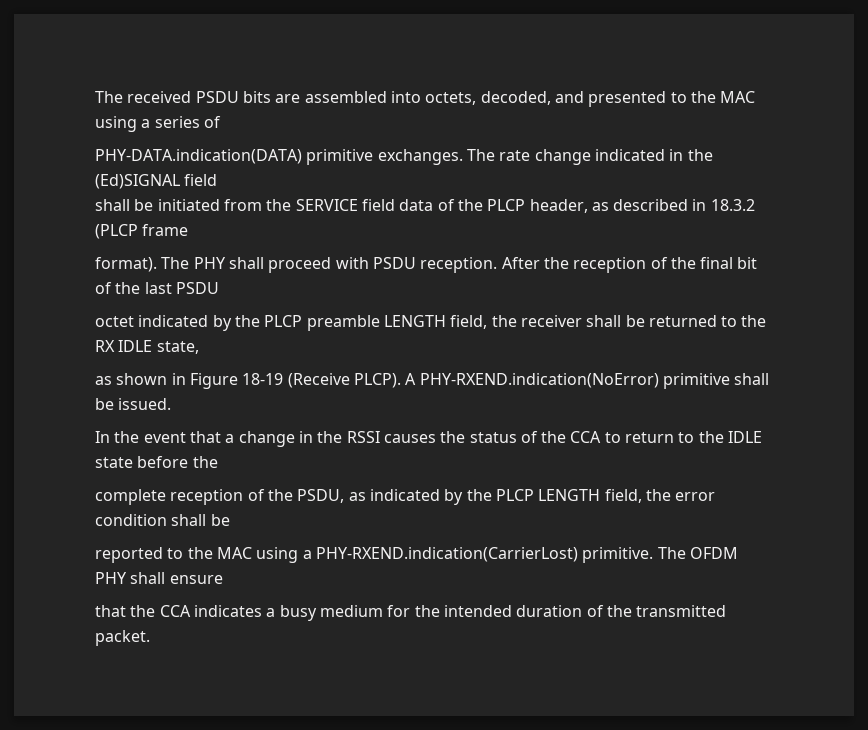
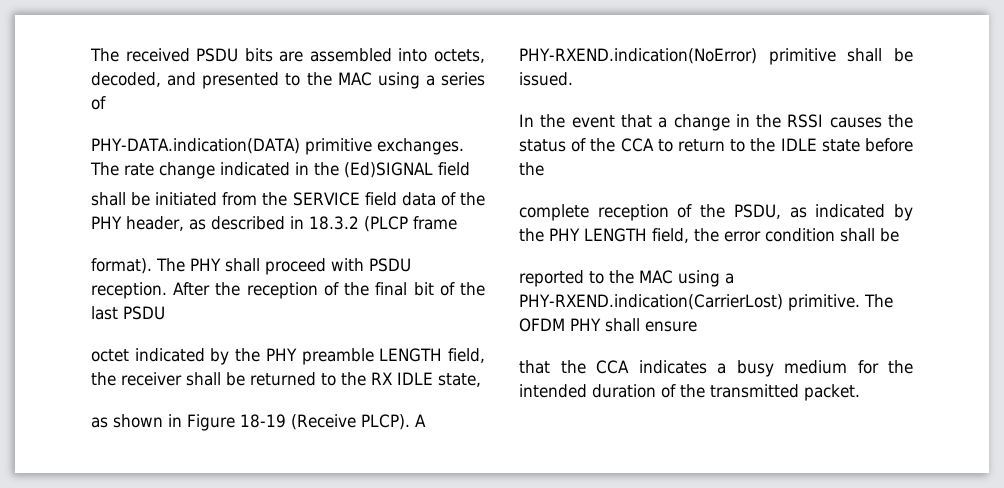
- shall be initiated from the SERVICE field data of the PLCP header, as described in 18.3.2 (PLCP frame
+ shall be initiated from the SERVICE field data of the PHY header, as described in 18.3.2 (PLCP frame
- octet indicated by the PLCP preamble LENGTH field, the receiver shall be returned to the RX IDLE state,
+ octet indicated by the PHY preamble LENGTH field, the receiver shall be returned to the RX IDLE state,
- complete reception of the PSDU, as indicated by the PLCP LENGTH field, the error condition shall be
+ complete reception of the PSDU, as indicated by the PHY LENGTH field, the error condition shall be

